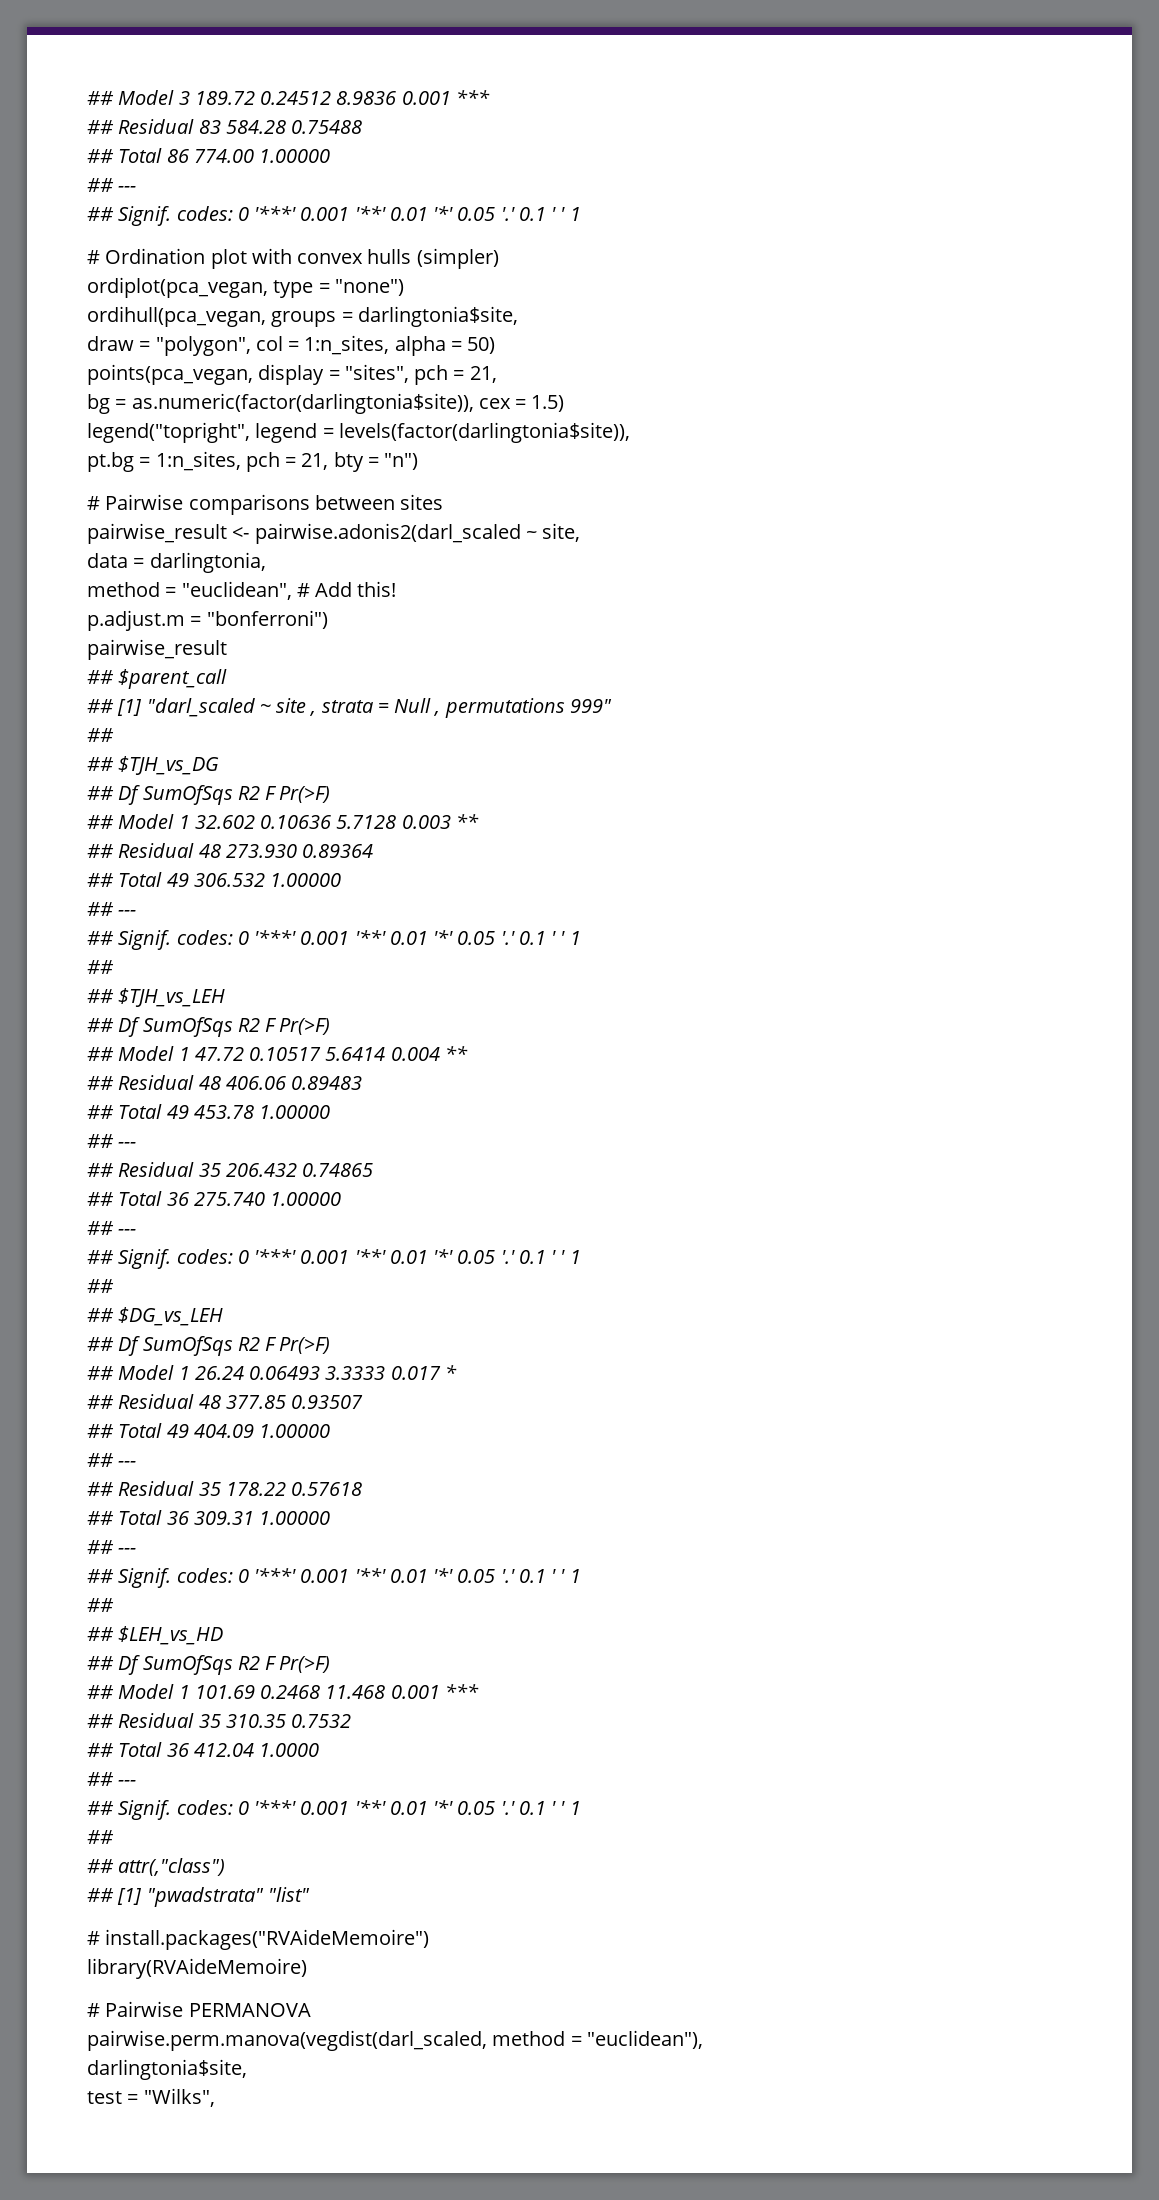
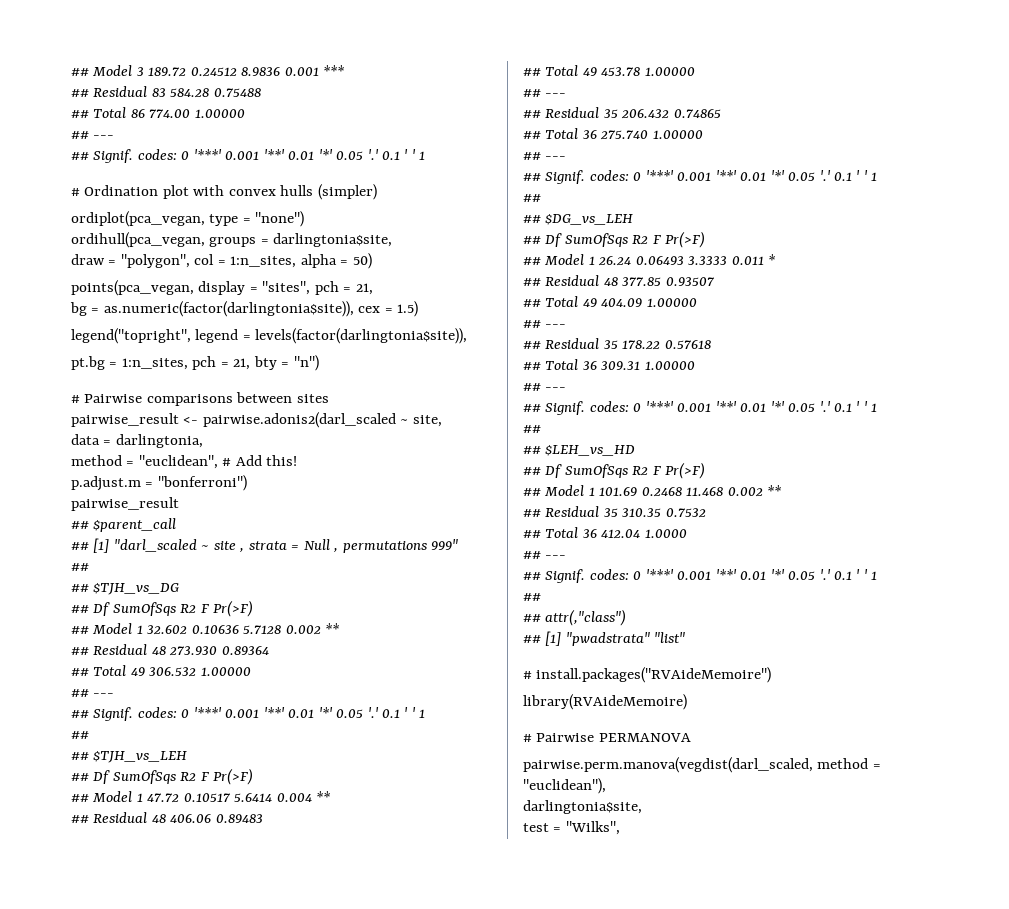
- ## Model 1 32.602 0.10636 5.7128 0.003 **
+ ## Model 1 32.602 0.10636 5.7128 0.002 **
- ## Model 1 26.24 0.06493 3.3333 0.017 *
+ ## Model 1 26.24 0.06493 3.3333 0.011 *
- ## Model 1 101.69 0.2468 11.468 0.001 ***
+ ## Model 1 101.69 0.2468 11.468 0.002 **

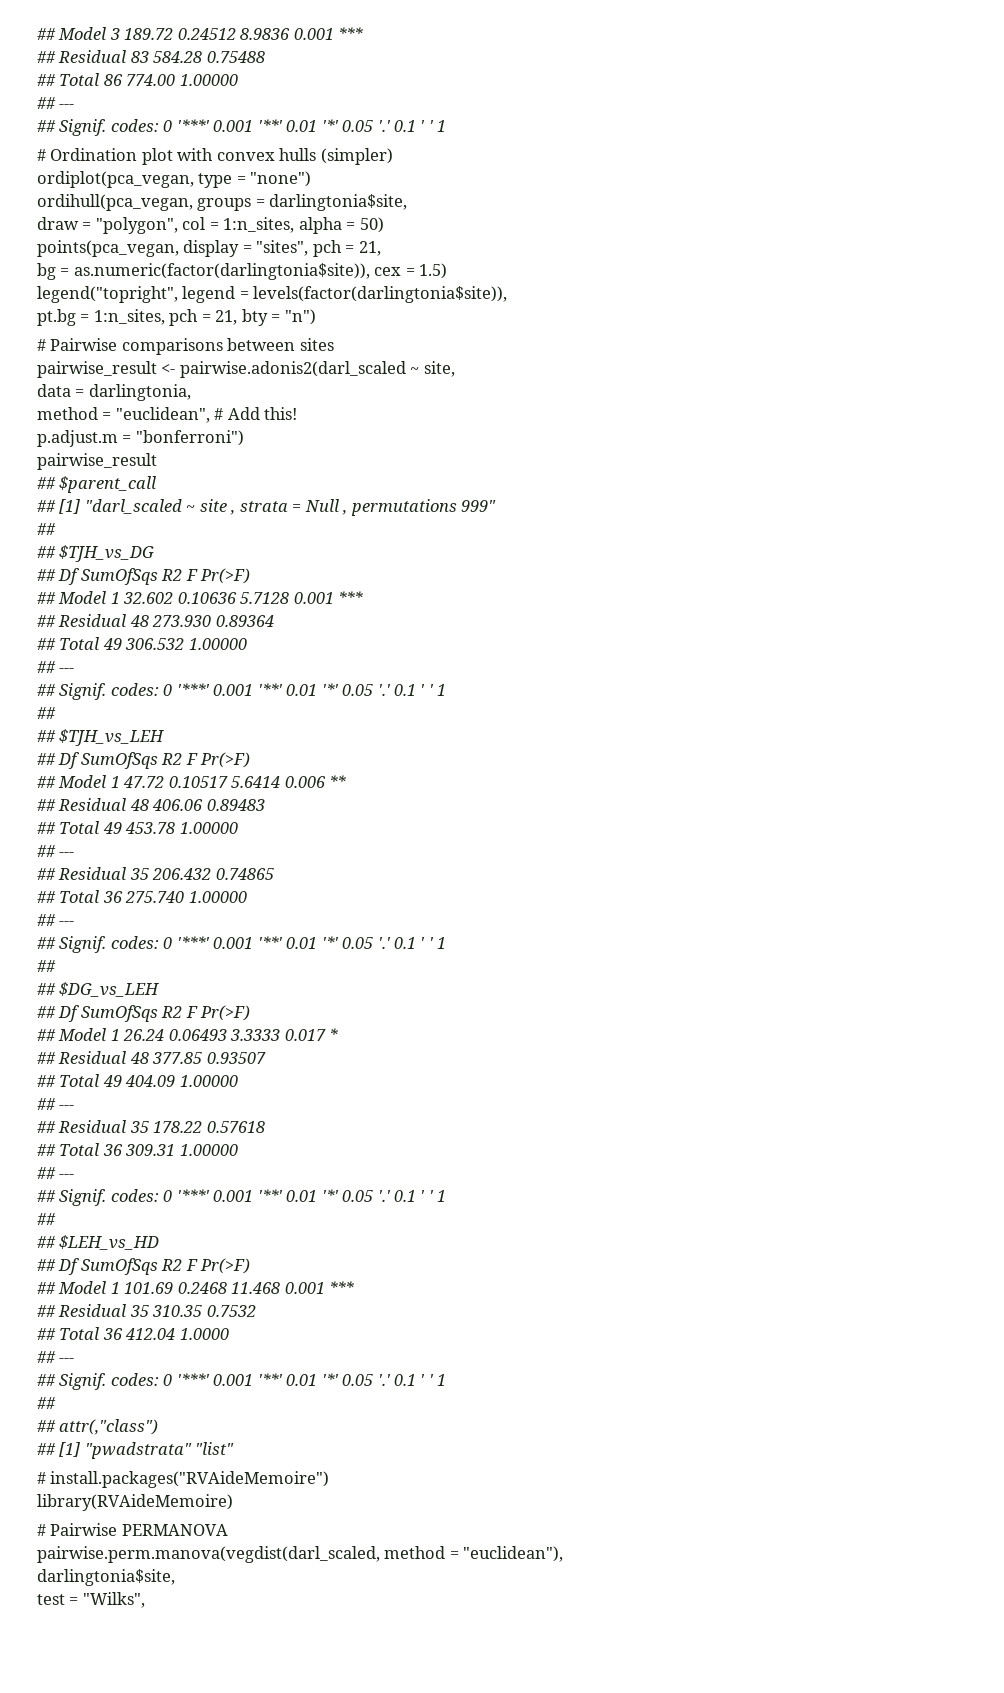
- ## Model 1 32.602 0.10636 5.7128 0.002 **
+ ## Model 1 32.602 0.10636 5.7128 0.001 ***
- ## Model 1 47.72 0.10517 5.6414 0.004 **
+ ## Model 1 47.72 0.10517 5.6414 0.006 **
- ## Model 1 26.24 0.06493 3.3333 0.011 *
+ ## Model 1 26.24 0.06493 3.3333 0.017 *
- ## Model 1 101.69 0.2468 11.468 0.002 **
+ ## Model 1 101.69 0.2468 11.468 0.001 ***

